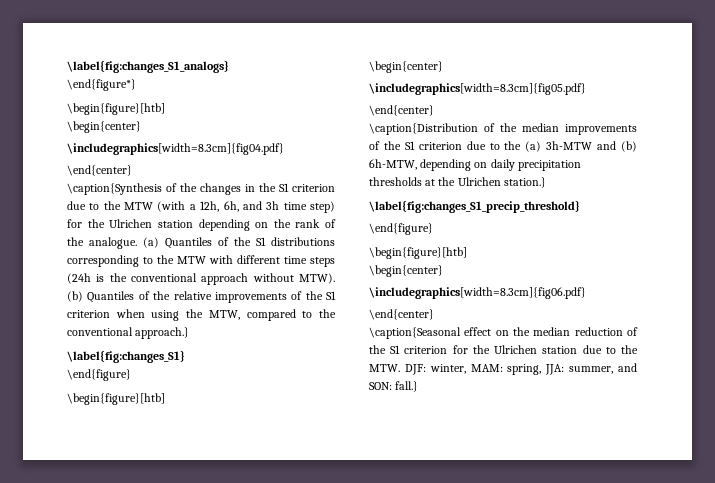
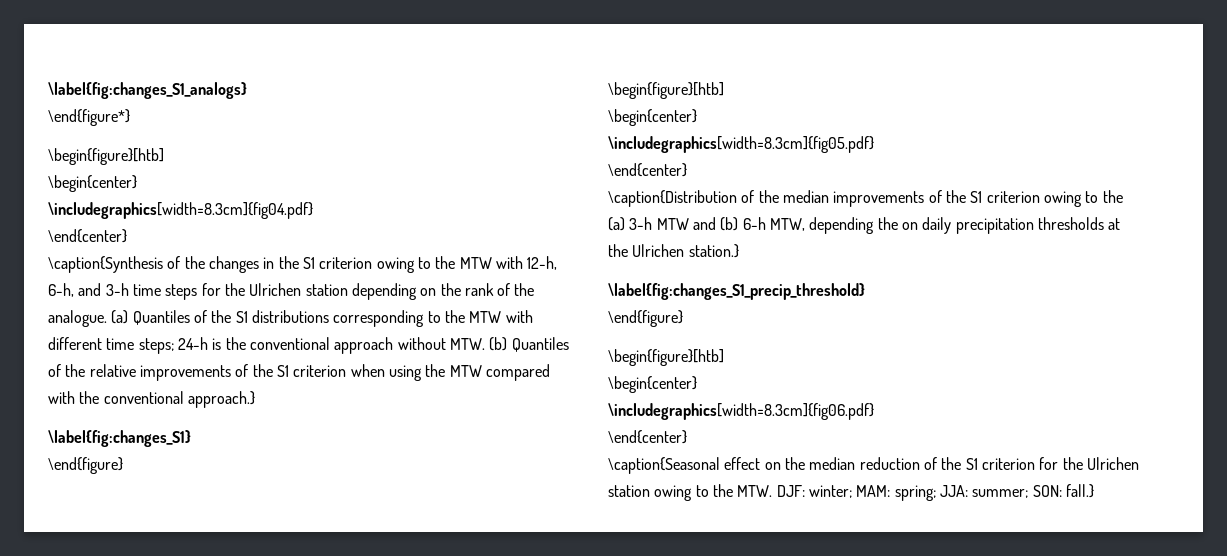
- \caption{Synthesis of the changes in the S1 criterion due to the MTW (with a 12h, 6h, and 3h time step) for the Ulrichen station depending on the rank of the analogue.
+ \caption{Synthesis of the changes in the S1 criterion owing to the MTW with 12-h, 6-h, and 3-h time steps for the Ulrichen station depending on the rank of the analogue.
- (a) Quantiles of the S1 distributions corresponding to the MTW with different time steps (24h is the conventional approach without MTW). (b) Quantiles of the relative improvements of the S1 criterion when using the MTW, compared to the conventional approach.}
+ (a) Quantiles of the S1 distributions corresponding to the MTW with different time steps; 24-h is the conventional approach without MTW. (b) Quantiles of the relative improvements of the S1 criterion when using the MTW compared with the conventional approach.}
- \caption{Distribution of the median improvements of the S1 criterion due to the (a) 3h-MTW and (b) 6h-MTW, depending on daily precipitation thresholds at the Ulrichen station.}
+ \caption{Distribution of the median improvements of the S1 criterion owing to the (a) 3-h MTW and (b) 6-h MTW, depending the on daily precipitation thresholds at the Ulrichen station.}
- \caption{Seasonal effect on the median reduction of the S1 criterion for the Ulrichen station due to the MTW. DJF: winter, MAM: spring, JJA: summer, and SON: fall.}
+ \caption{Seasonal effect on the median reduction of the S1 criterion for the Ulrichen station owing to the MTW. DJF: winter; MAM: spring; JJA: summer; SON: fall.}

